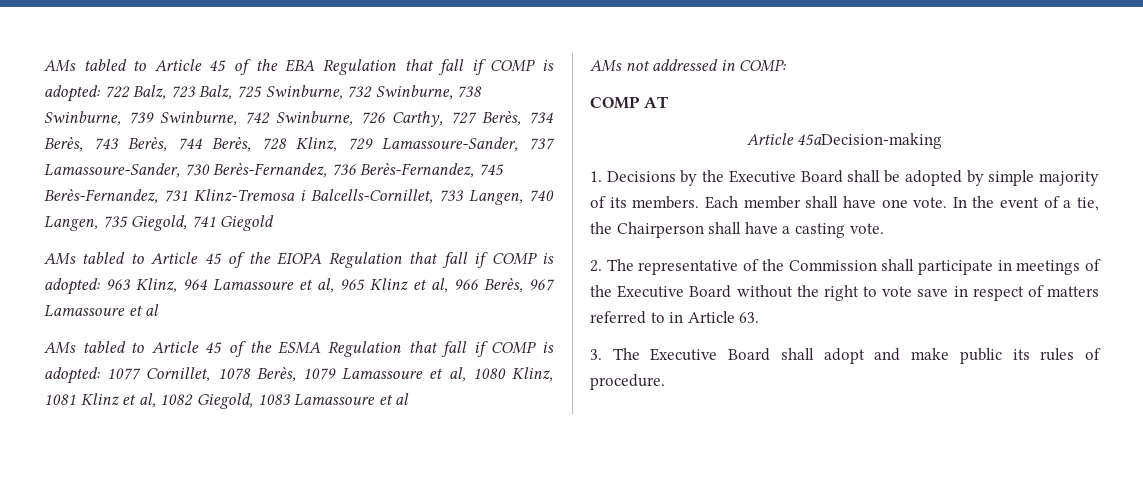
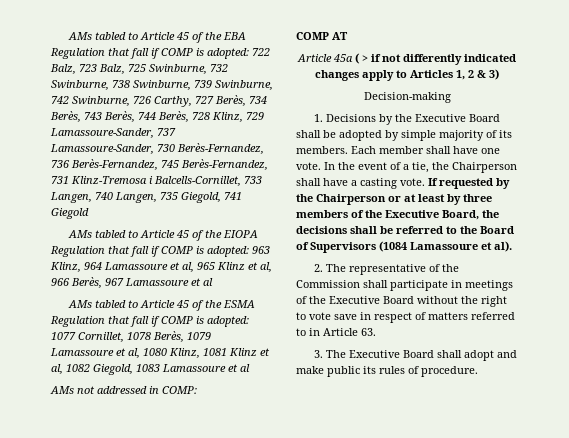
- Article 45aDecision-making
+ Article 45a ( > if not differently indicated changes apply to Articles 1, 2 & 3)
+ Decision-making
+ If requested by the Chairperson or at least by three members of the Executive Board, the decisions shall be referred to the Board of Supervisors (1084 Lamassoure et al).

